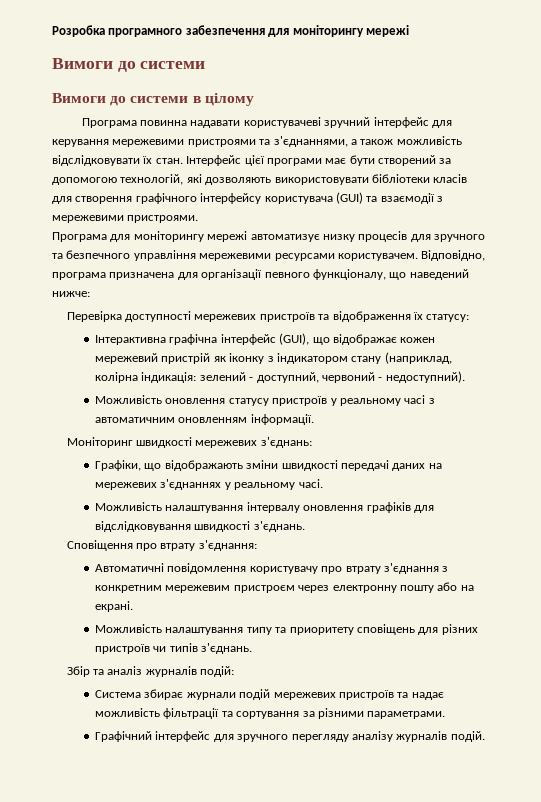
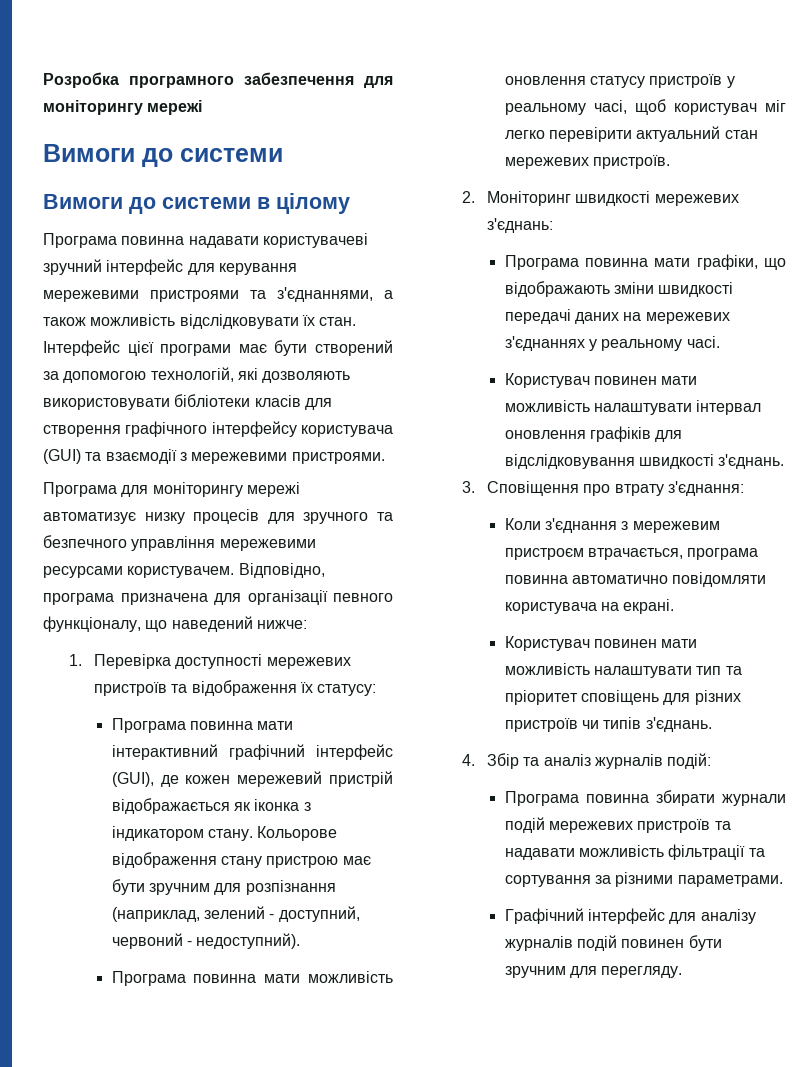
- Перевірка доступності мережевих пристроїв та відображення їх статусу:
+ 1. Перевірка доступності мережевих пристроїв та відображення їх статусу:
- Інтерактивна графічна інтерфейс (GUI), що відображає кожен мережевий пристрій як іконку з індикатором стану (наприклад, колірна індикація: зелений - доступний, червоний - недоступний).
+ Програма повинна мати інтерактивний графічний інтерфейс (GUI), де кожен мережевий пристрій відображається як іконка з індикатором стану. Кольорове відображення стану пристрою має бути зручним для розпізнання (наприклад, зелений - доступний, червоний - недоступний).
- Можливість оновлення статусу пристроїв у реальному часі з автоматичним оновленням інформації.
- Моніторинг швидкості мережевих з'єднань:
+ Програма повинна мати можливість оновлення статусу пристроїв у реальному часі, щоб користувач міг легко перевірити актуальний стан мережевих пристроїв.
+ 2. Моніторинг швидкості мережевих з'єднань:
- Графіки, що відображають зміни швидкості передачі даних на мережевих з'єднаннях у реальному часі.
+ Програма повинна мати графіки, що відображають зміни швидкості передачі даних на мережевих з'єднаннях у реальному часі.
- Можливість налаштування інтервалу оновлення графіків для відслідковування швидкості з'єднань.
+ Користувач повинен мати можливість налаштувати інтервал оновлення графіків для відслідковування швидкості з'єднань.
- Сповіщення про втрату з'єднання:
+ 3. Сповіщення про втрату з'єднання:
- Автоматичні повідомлення користувачу про втрату з'єднання з конкретним мережевим пристроєм через електронну пошту або на екрані.
- Можливість налаштування типу та приоритету сповіщень для різних пристроїв чи типів з'єднань.
+ Коли з'єднання з мережевим пристроєм втрачається, програма повинна автоматично повідомляти користувача на екрані.
+ Користувач повинен мати можливість налаштувати тип та пріоритет сповіщень для різних пристроїв чи типів з'єднань.
- Збір та аналіз журналів подій:
+ 4. Збір та аналіз журналів подій:
- Система збирає журнали подій мережевих пристроїв та надає можливість фільтрації та сортування за різними параметрами.
+ Програма повинна збирати журнали подій мережевих пристроїв та надавати можливість фільтрації та сортування за різними параметрами.
- Графічний інтерфейс для зручного перегляду аналізу журналів подій.
+ Графічний інтерфейс для аналізу журналів подій повинен бути зручним для перегляду.

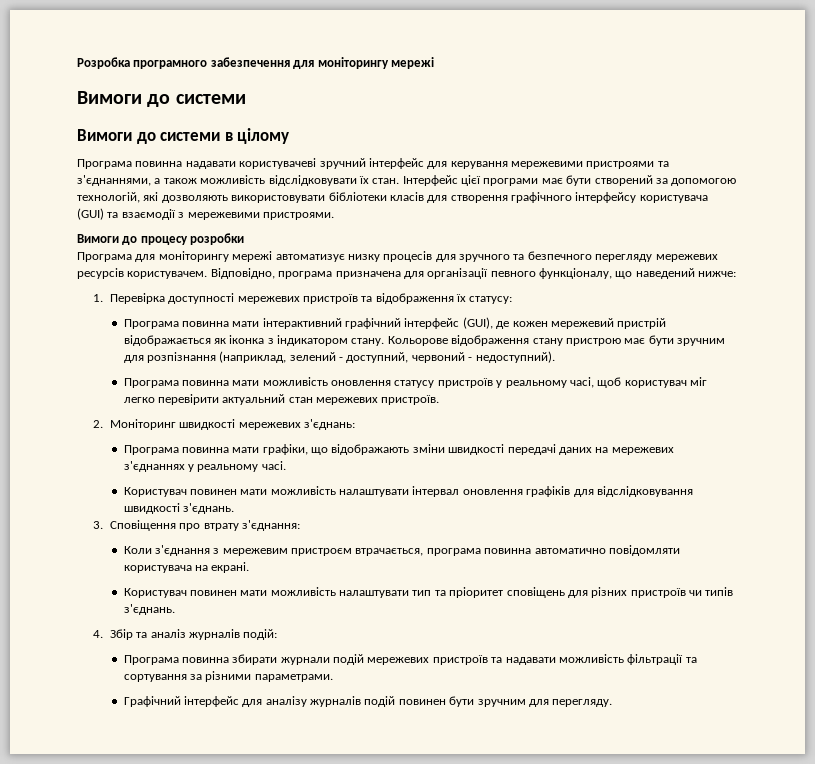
+ Вимоги до процесу розробки
- Програма для моніторингу мережі автоматизує низку процесів для зручного та безпечного управління мережевими ресурсами користувачем.
+ Програма для моніторингу мережі автоматизує низку процесів для зручного та безпечного перегляду мережевих ресурсів користувачем.

